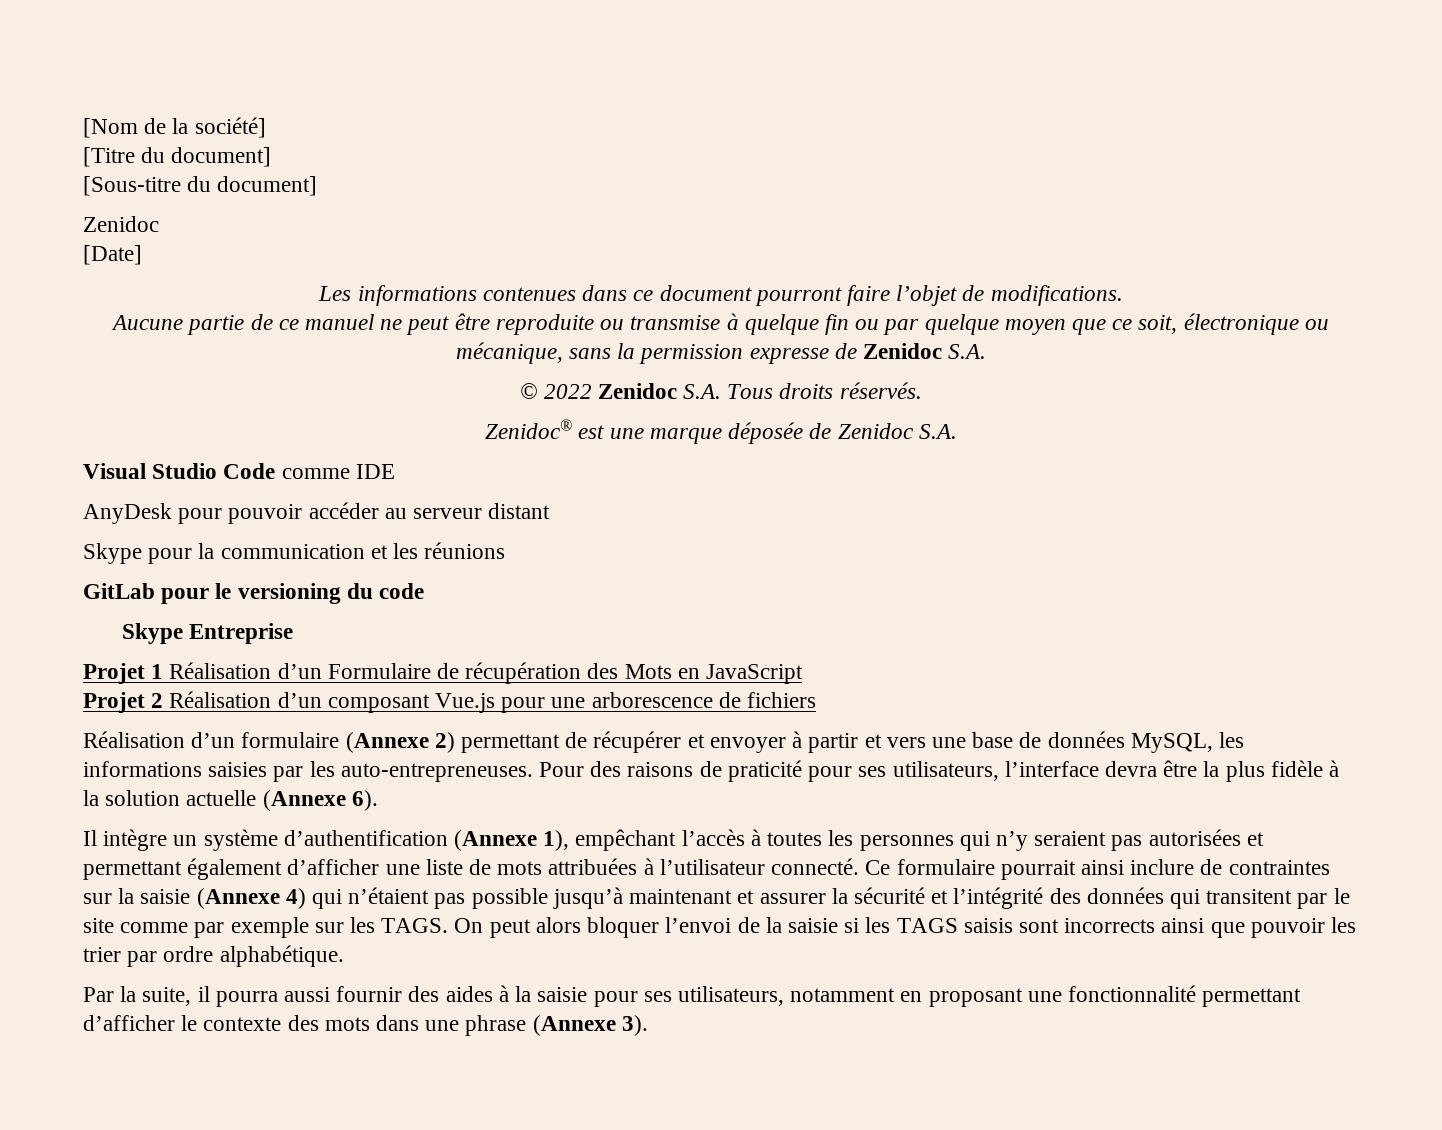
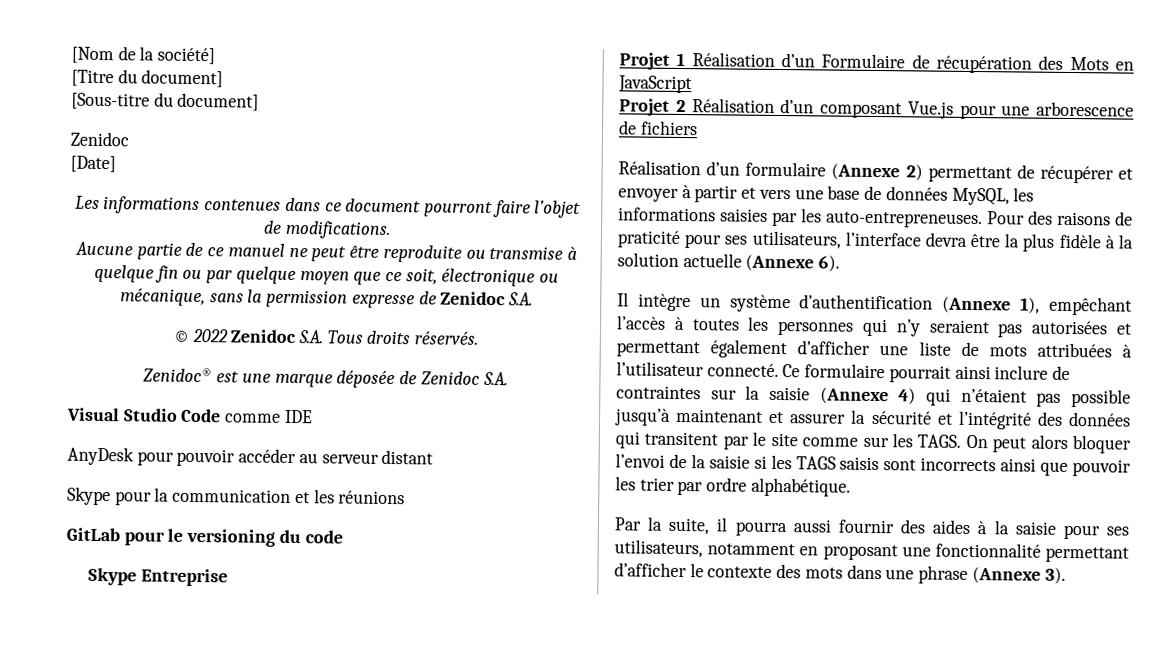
- Ce formulaire pourrait ainsi inclure de contraintes sur la saisie (Annexe 4) qui n’étaient pas possible jusqu’à maintenant et assurer la sécurité et l’intégrité des données qui transitent par le site comme par exemple sur les TAGS.
+ Ce formulaire pourrait ainsi inclure de contraintes sur la saisie (Annexe 4) qui n’étaient pas possible jusqu’à maintenant et assurer la sécurité et l’intégrité des données qui transitent par le site comme sur les TAGS.

